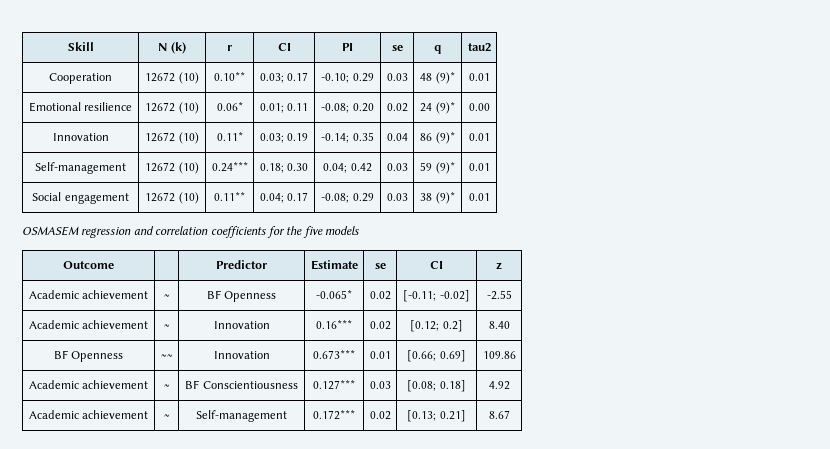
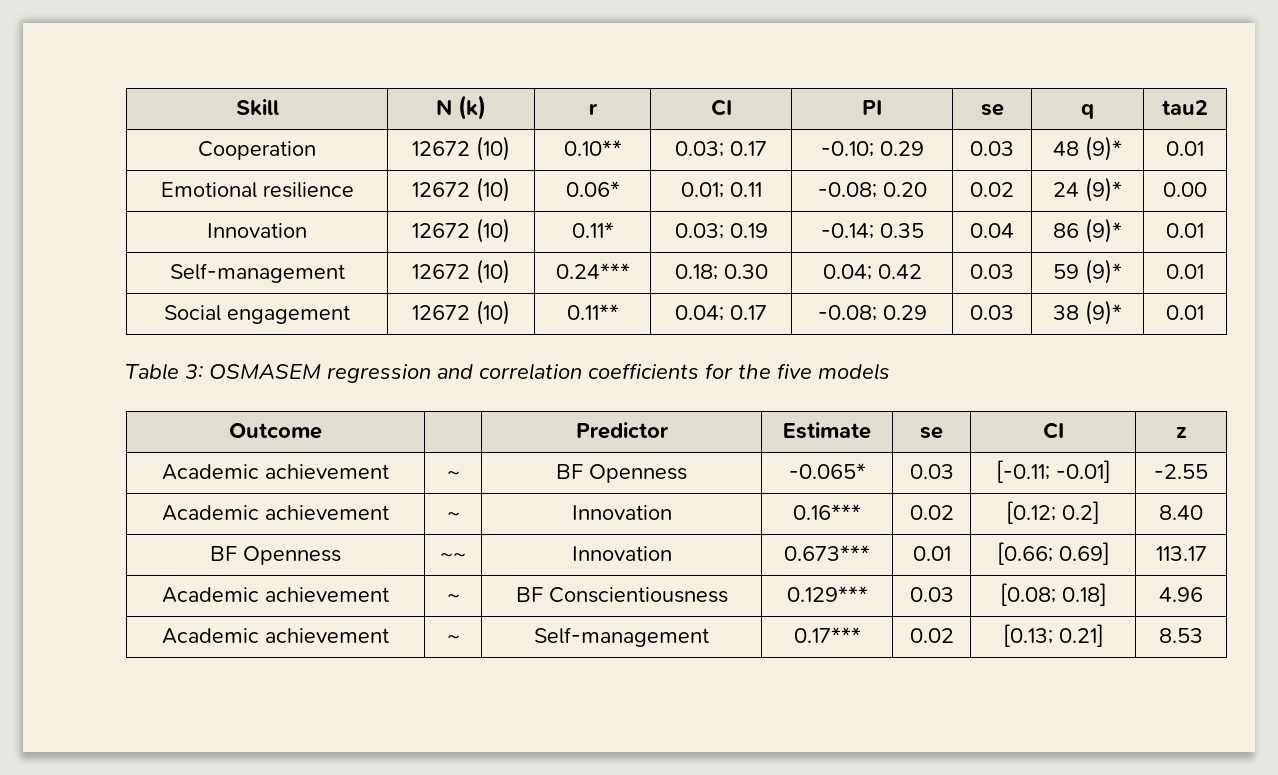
- OSMASEM regression and correlation coefficients for the five models
+ Table 3: OSMASEM regression and correlation coefficients for the five models
- Academic achievement | ~ | BF Openness | -0.065* | 0.02 | [-0.11; -0.02] | -2.55
+ Academic achievement | ~ | BF Openness | -0.065* | 0.03 | [-0.11; -0.01] | -2.55
- BF Openness | ~~ | Innovation | 0.673*** | 0.01 | [0.66; 0.69] | 109.86
+ BF Openness | ~~ | Innovation | 0.673*** | 0.01 | [0.66; 0.69] | 113.17
- Academic achievement | ~ | BF Conscientiousness | 0.127*** | 0.03 | [0.08; 0.18] | 4.92
+ Academic achievement | ~ | BF Conscientiousness | 0.129*** | 0.03 | [0.08; 0.18] | 4.96
- Academic achievement | ~ | Self-management | 0.172*** | 0.02 | [0.13; 0.21] | 8.67
+ Academic achievement | ~ | Self-management | 0.17*** | 0.02 | [0.13; 0.21] | 8.53

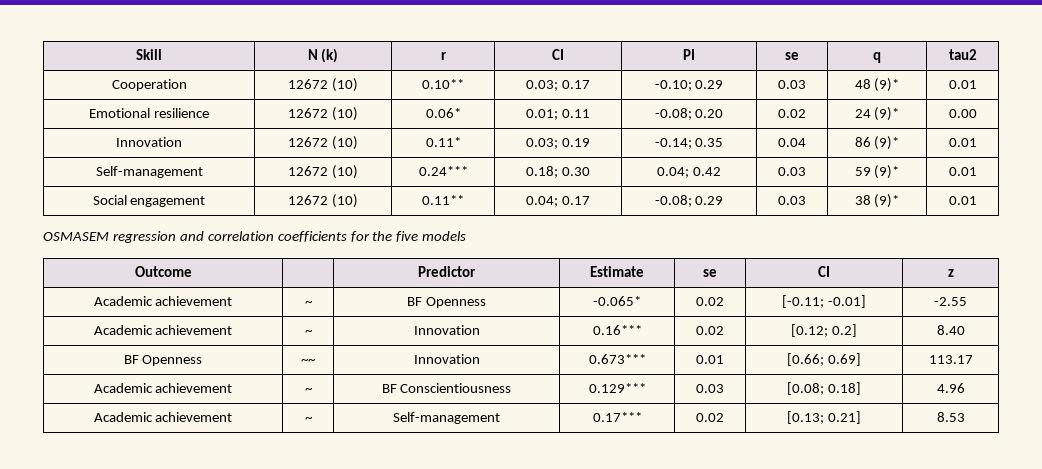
- Table 3: OSMASEM regression and correlation coefficients for the five models
+ OSMASEM regression and correlation coefficients for the five models
- Academic achievement | ~ | BF Openness | -0.065* | 0.03 | [-0.11; -0.01] | -2.55
+ Academic achievement | ~ | BF Openness | -0.065* | 0.02 | [-0.11; -0.01] | -2.55

